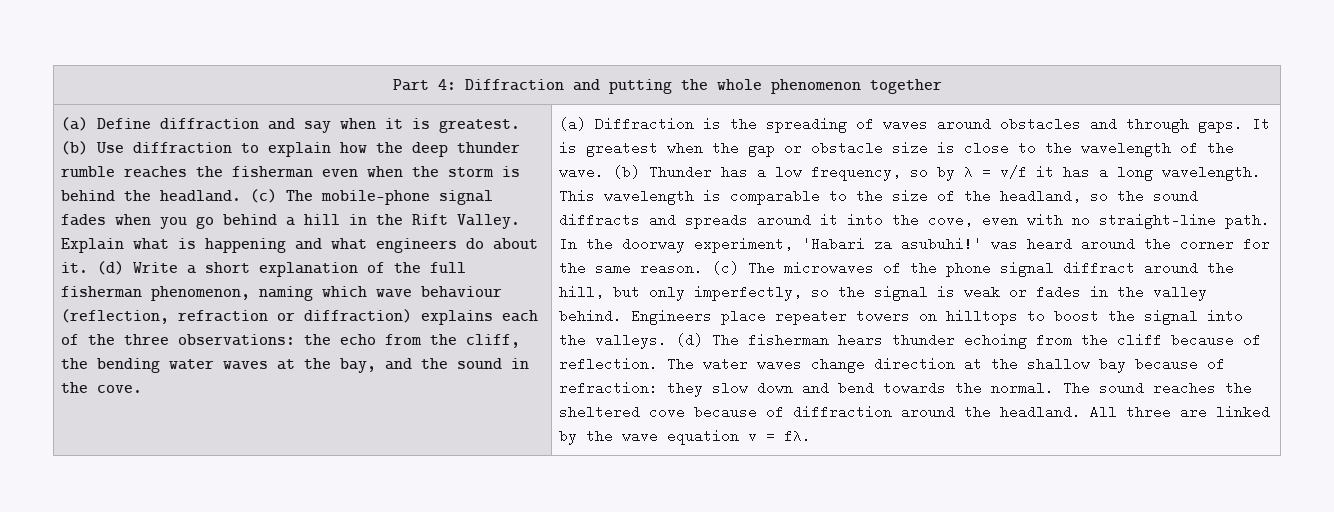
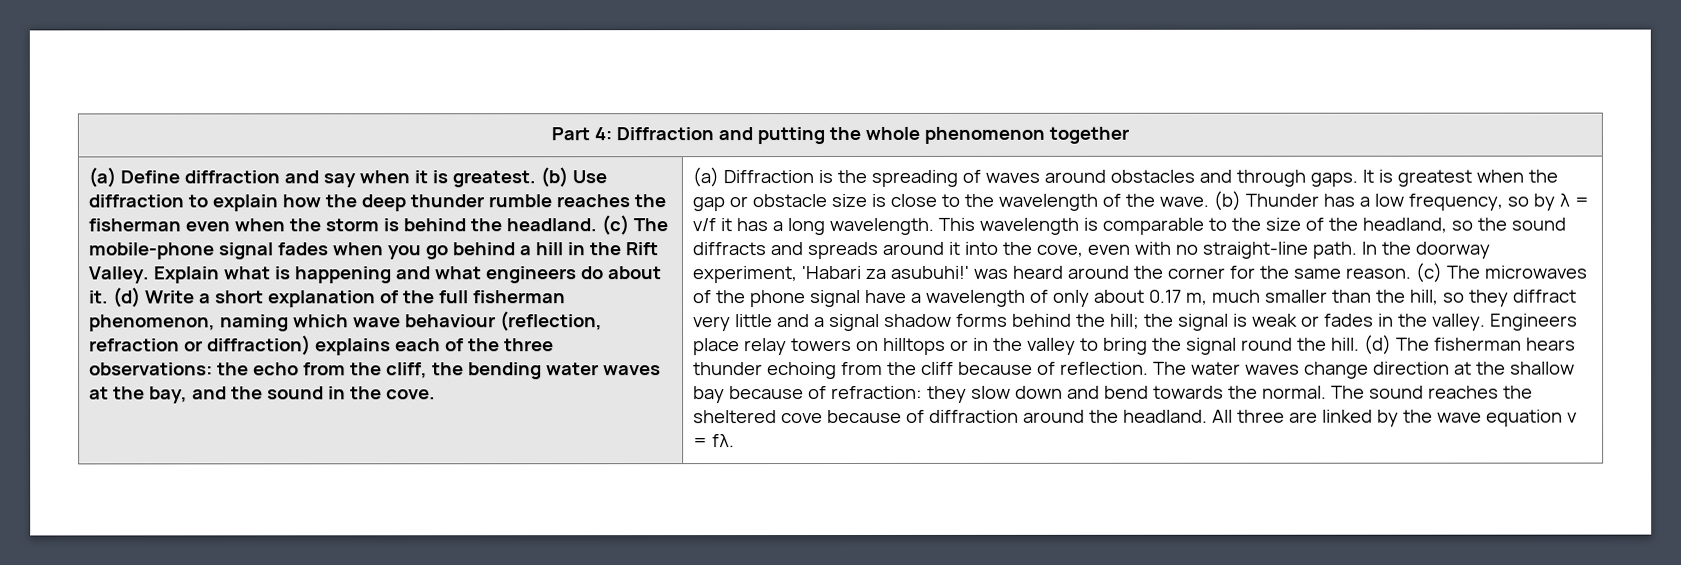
- (c) The microwaves of the phone signal diffract around the hill, but only imperfectly, so the signal is weak or fades in the valley behind.
+ (c) The microwaves of the phone signal have a wavelength of only about 0.17 m, much smaller than the hill, so they diffract very little and a signal shadow forms behind the hill; the signal is weak or fades in the valley.
- Engineers place repeater towers on hilltops to boost the signal into the valleys.
+ Engineers place relay towers on hilltops or in the valley to bring the signal round the hill.

